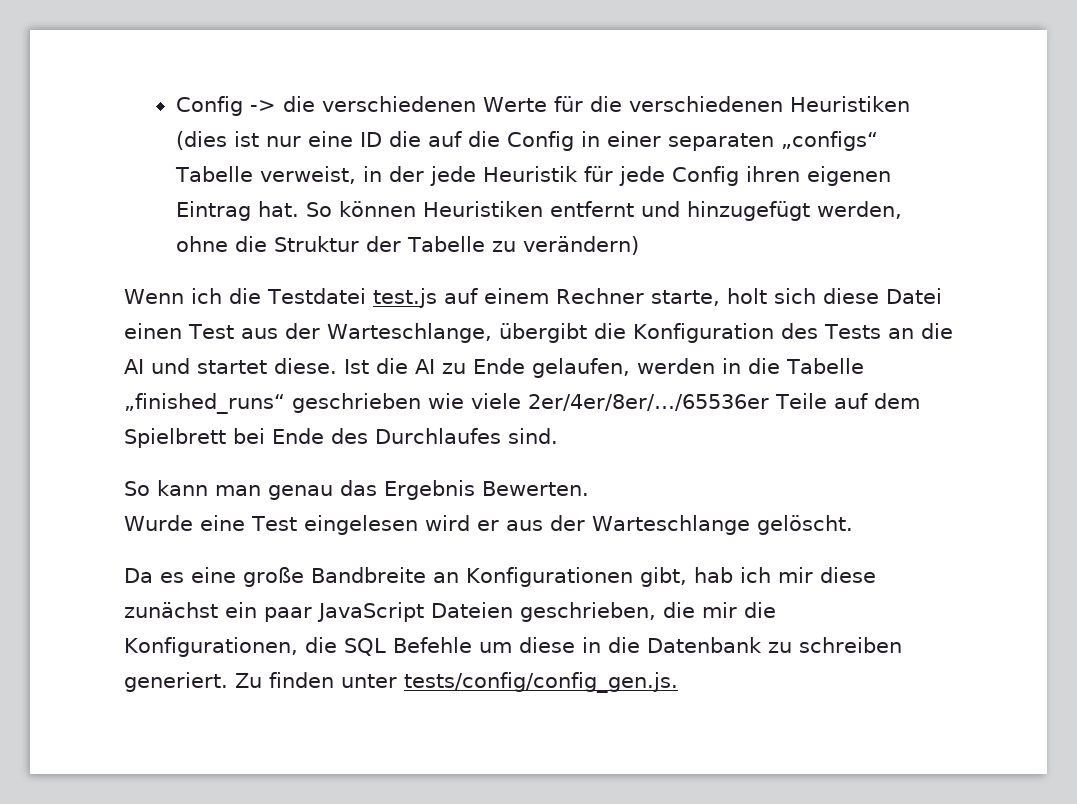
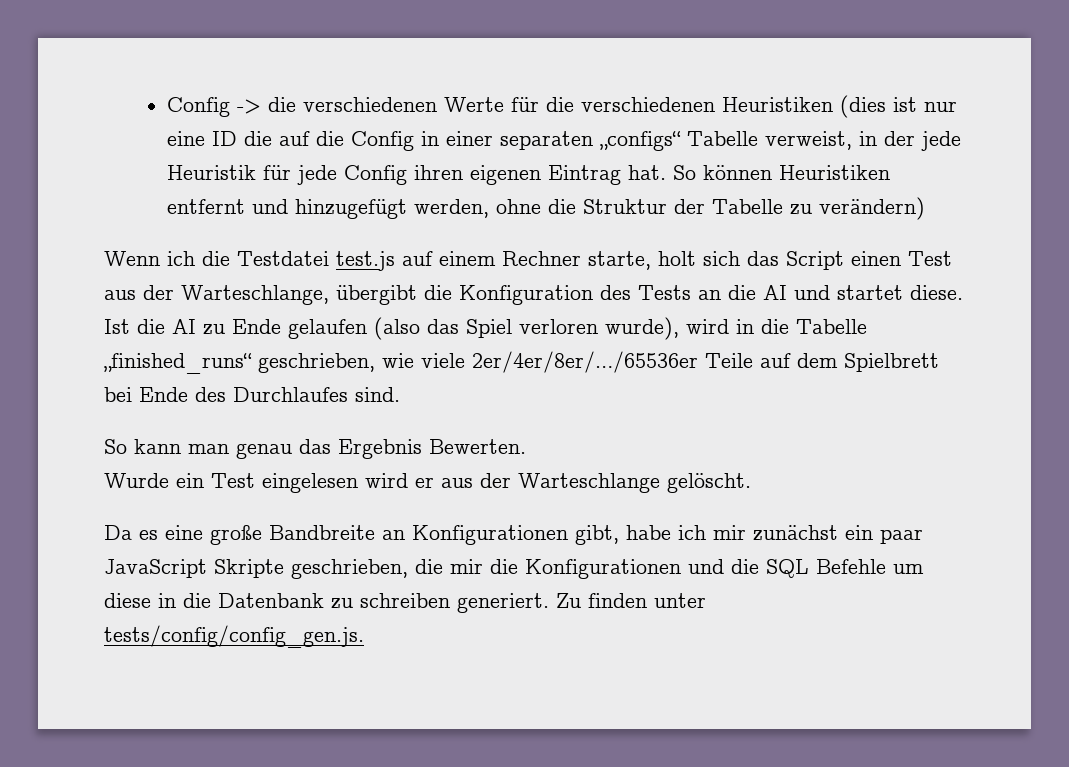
- Wenn ich die Testdatei test.js auf einem Rechner starte, holt sich diese Datei einen Test aus der Warteschlange, übergibt die Konfiguration des Tests an die AI und startet diese.
+ Wenn ich die Testdatei test.js auf einem Rechner starte, holt sich das Script einen Test aus der Warteschlange, übergibt die Konfiguration des Tests an die AI und startet diese.
- Ist die AI zu Ende gelaufen, werden in die Tabelle „finished_runs“ geschrieben wie viele 2er/4er/8er/…/65536er Teile auf dem Spielbrett bei Ende des Durchlaufes sind.
+ Ist die AI zu Ende gelaufen (also das Spiel verloren wurde), wird in die Tabelle „finished_runs“ geschrieben, wie viele 2er/4er/8er/…/65536er Teile auf dem Spielbrett bei Ende des Durchlaufes sind.
- Wurde eine Test eingelesen wird er aus der Warteschlange gelöscht.
+ Wurde ein Test eingelesen wird er aus der Warteschlange gelöscht.
- Da es eine große Bandbreite an Konfigurationen gibt, hab ich mir diese zunächst ein paar JavaScript Dateien geschrieben, die mir die Konfigurationen, die SQL Befehle um diese in die Datenbank zu schreiben generiert.
+ Da es eine große Bandbreite an Konfigurationen gibt, habe ich mir zunächst ein paar JavaScript Skripte geschrieben, die mir die Konfigurationen und die SQL Befehle um diese in die Datenbank zu schreiben generiert.

